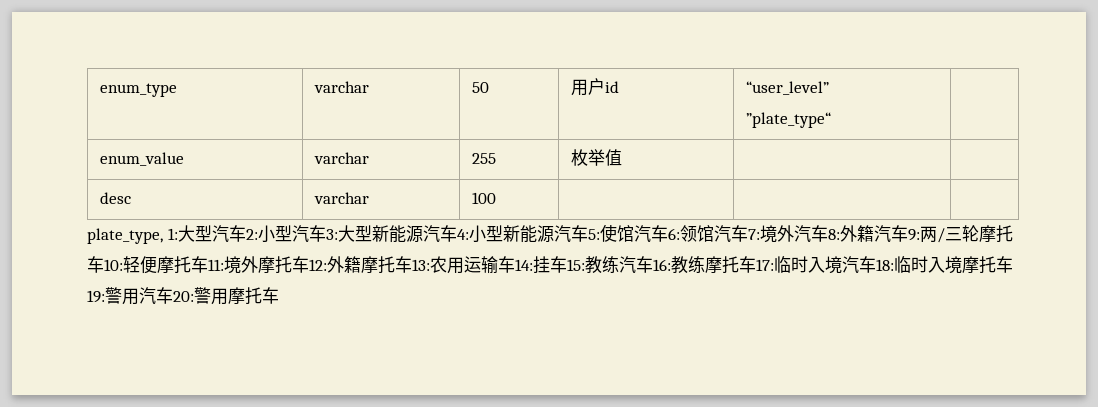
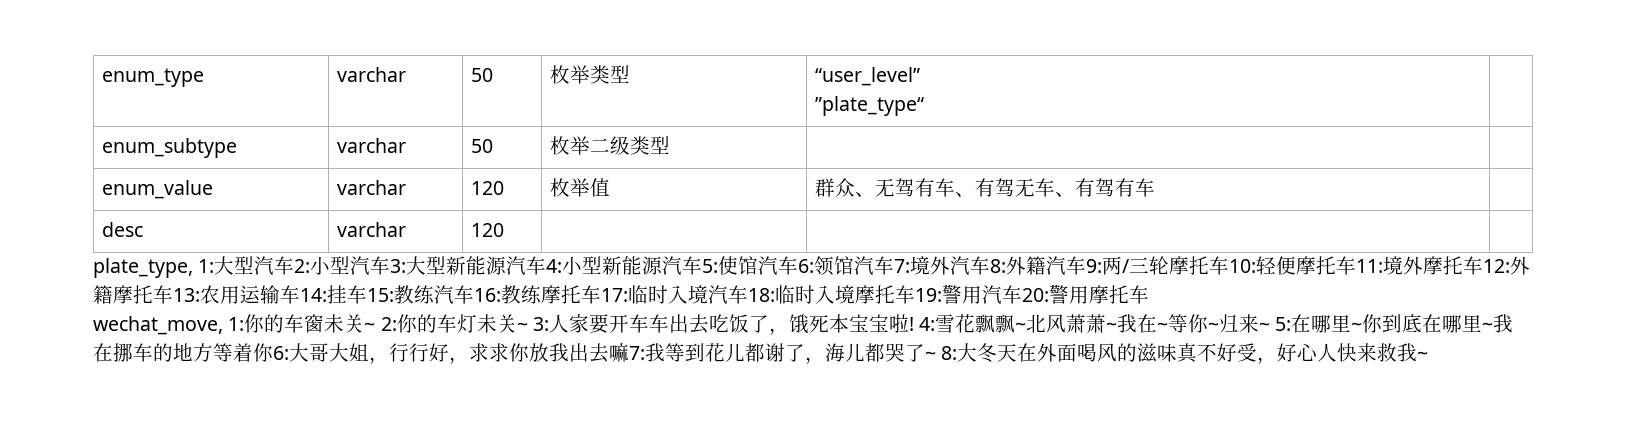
- enum_type | varchar | 50 | 用户id | “user_level”
+ enum_type | varchar | 50 | 枚举类型 | “user_level”
+ enum_subtype | varchar | 50 | 枚举二级类型 | |
- enum_value | varchar | 255 | 枚举值 | |
+ enum_value | varchar | 120 | 枚举值 | 群众、无驾有车、有驾无车、有驾有车 |
- desc | varchar | 100 | | |
+ desc | varchar | 120 | | |
+ wechat_move, 1:你的车窗未关~ 2:你的车灯未关~ 3:人家要开车车出去吃饭了，饿死本宝宝啦! 4:雪花飘飘~北风萧萧~我在~等你~归来~ 5:在哪里~你到底在哪里~我在挪车的地方等着你6:大哥大姐，行行好，求求你放我出去嘛7:我等到花儿都谢了，海儿都哭了~ 8:大冬天在外面喝风的滋味真不好受，好心人快来救我~

